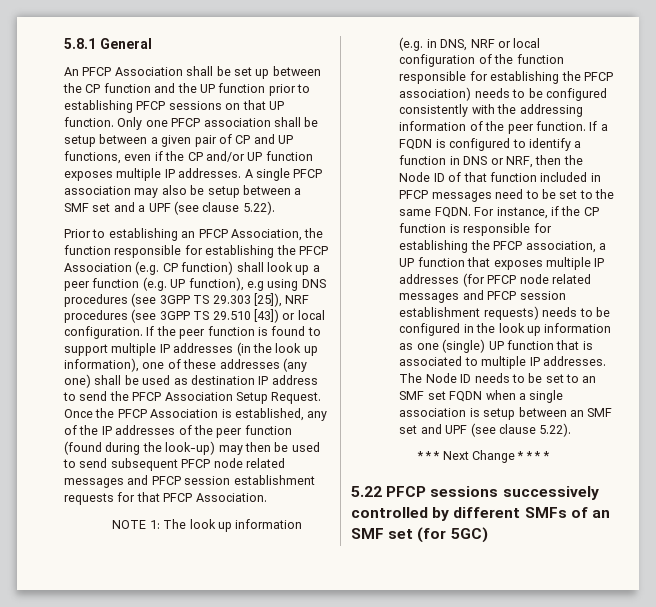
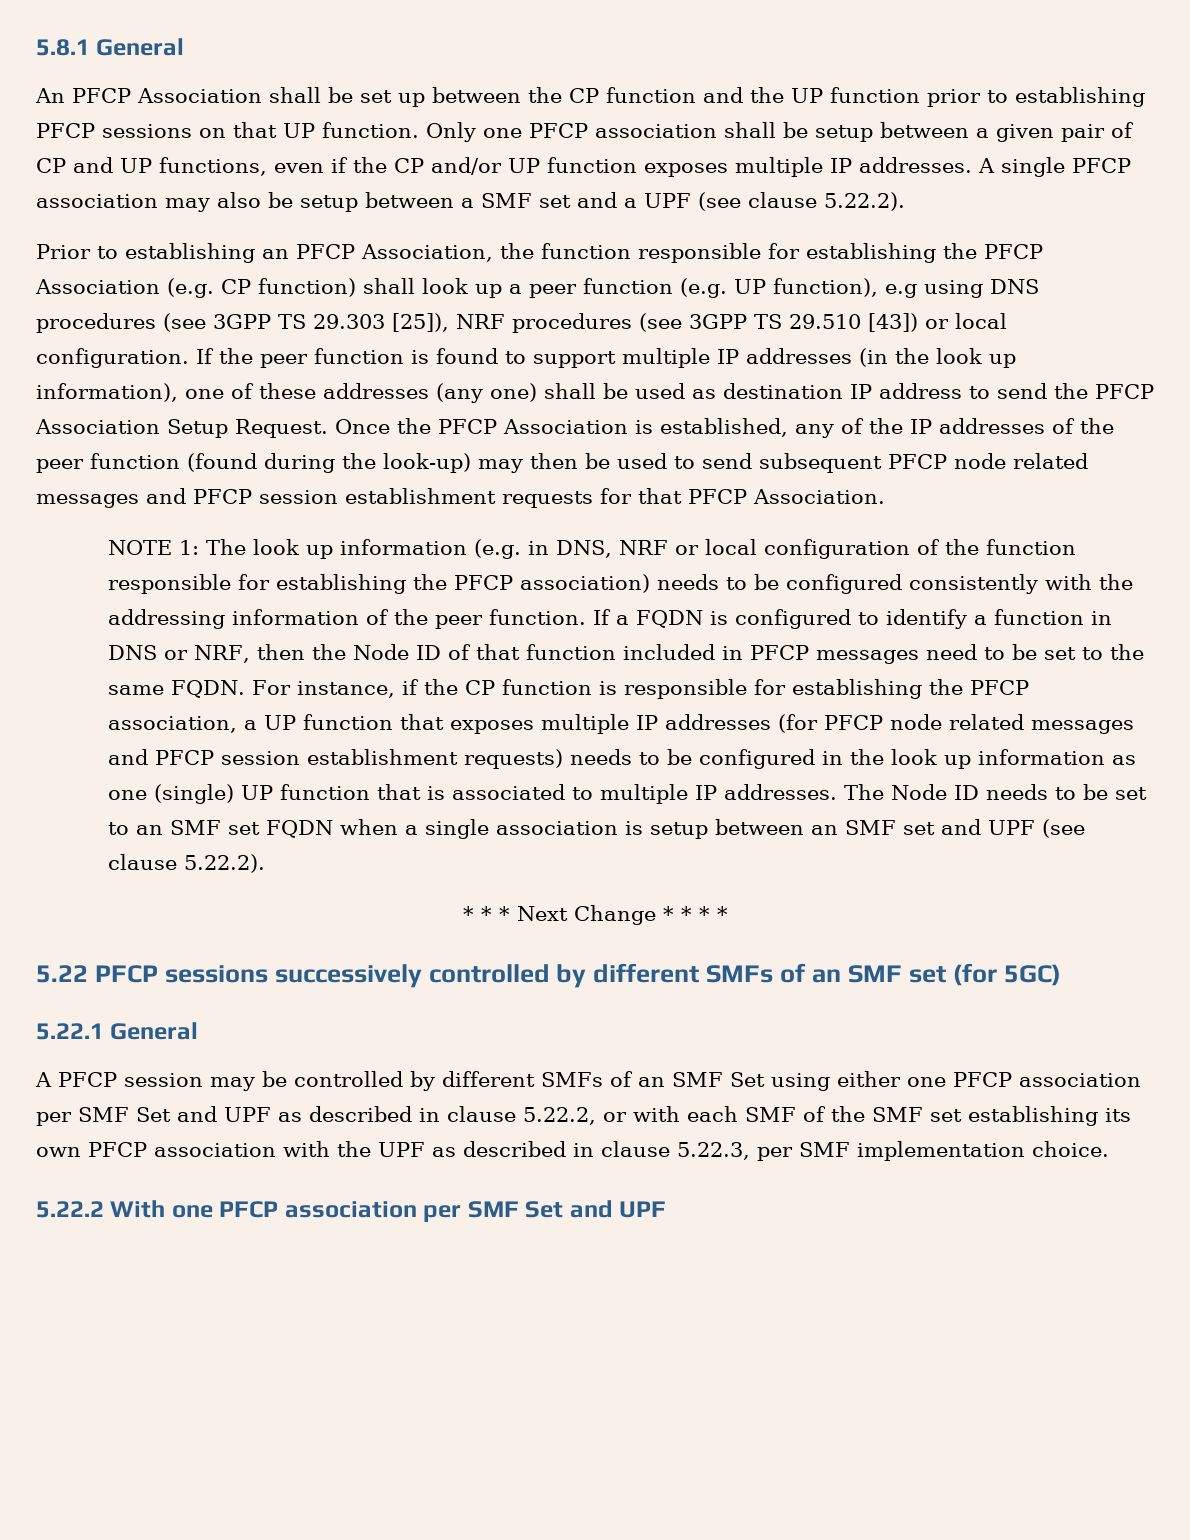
- A single PFCP association may also be setup between a SMF set and a UPF (see clause 5.22).
+ A single PFCP association may also be setup between a SMF set and a UPF (see clause 5.22.2).
- The Node ID needs to be set to an SMF set FQDN when a single association is setup between an SMF set and UPF (see clause 5.22).
+ The Node ID needs to be set to an SMF set FQDN when a single association is setup between an SMF set and UPF (see clause 5.22.2).
+ 5.22.1 General
+ A PFCP session may be controlled by different SMFs of an SMF Set using either one PFCP association per SMF Set and UPF as described in clause 5.22.2, or with each SMF of the SMF set establishing its own PFCP association with the UPF as described in clause 5.22.3, per SMF implementation choice.
+ 5.22.2 With one PFCP association per SMF Set and UPF

